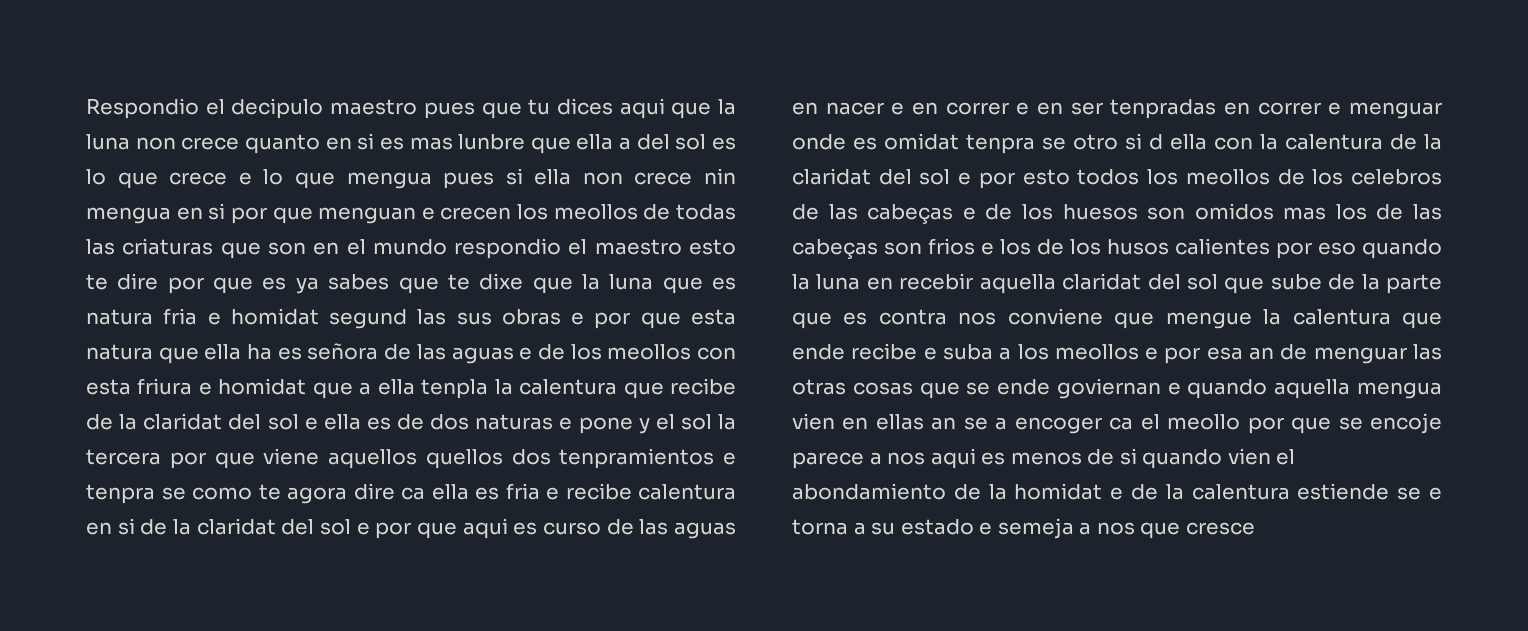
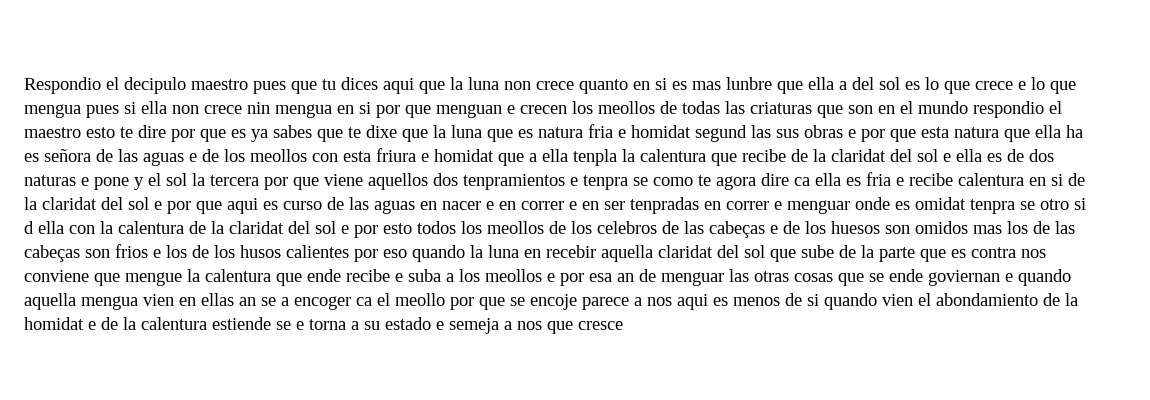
- Respondio el decipulo maestro pues que tu dices aqui que la luna non crece quanto en si es mas lunbre que ella a del sol es lo que crece e lo que mengua pues si ella non crece nin mengua en si por que menguan e crecen los meollos de todas las criaturas que son en el mundo respondio el maestro esto te dire por que es ya sabes que te dixe que la luna que es natura fria e homidat segund las sus obras e por que esta natura que ella ha es señora de las aguas e de los meollos con esta friura e homidat que a ella tenpla la calentura que recibe de la claridat del sol e ella es de dos naturas e pone y el sol la tercera por que viene aquellos quellos dos tenpramientos e tenpra se como te agora dire ca ella es fria e recibe calentura en si de la claridat del sol e por que aqui es curso de las aguas en nacer e en correr e en ser tenpradas en correr e menguar onde es omidat tenpra se otro si d ella con la calentura de la claridat del sol e por esto todos los meollos de los celebros de las cabeças e de los huesos son omidos mas los de las cabeças son frios e los de los husos calientes por eso quando la luna en recebir aquella claridat del sol que sube de la parte que es contra nos conviene que mengue la calentura que ende recibe e suba a los meollos e por esa an de menguar las otras cosas que se ende goviernan e quando aquella mengua vien en ellas an se a encoger ca el meollo por que se encoje parece a nos aqui es menos de si quando vien el abondamiento de la homidat e de la calentura estiende se e torna a su estado e semeja a nos que cresce
+ Respondio el decipulo maestro pues que tu dices aqui que la luna non crece quanto en si es mas lunbre que ella a del sol es lo que crece e lo que mengua pues si ella non crece nin mengua en si por que menguan e crecen los meollos de todas las criaturas que son en el mundo respondio el maestro esto te dire por que es ya sabes que te dixe que la luna que es natura fria e homidat segund las sus obras e por que esta natura que ella ha es señora de las aguas e de los meollos con esta friura e homidat que a ella tenpla la calentura que recibe de la claridat del sol e ella es de dos naturas e pone y el sol la tercera por que viene aquellos dos tenpramientos e tenpra se como te agora dire ca ella es fria e recibe calentura en si de la claridat del sol e por que aqui es curso de las aguas en nacer e en correr e en ser tenpradas en correr e menguar onde es omidat tenpra se otro si d ella con la calentura de la claridat del sol e por esto todos los meollos de los celebros de las cabeças e de los huesos son omidos mas los de las cabeças son frios e los de los husos calientes por eso quando la luna en recebir aquella claridat del sol que sube de la parte que es contra nos conviene que mengue la calentura que ende recibe e suba a los meollos e por esa an de menguar las otras cosas que se ende goviernan e quando aquella mengua vien en ellas an se a encoger ca el meollo por que se encoje parece a nos aqui es menos de si quando vien el abondamiento de la homidat e de la calentura estiende se e torna a su estado e semeja a nos que cresce

